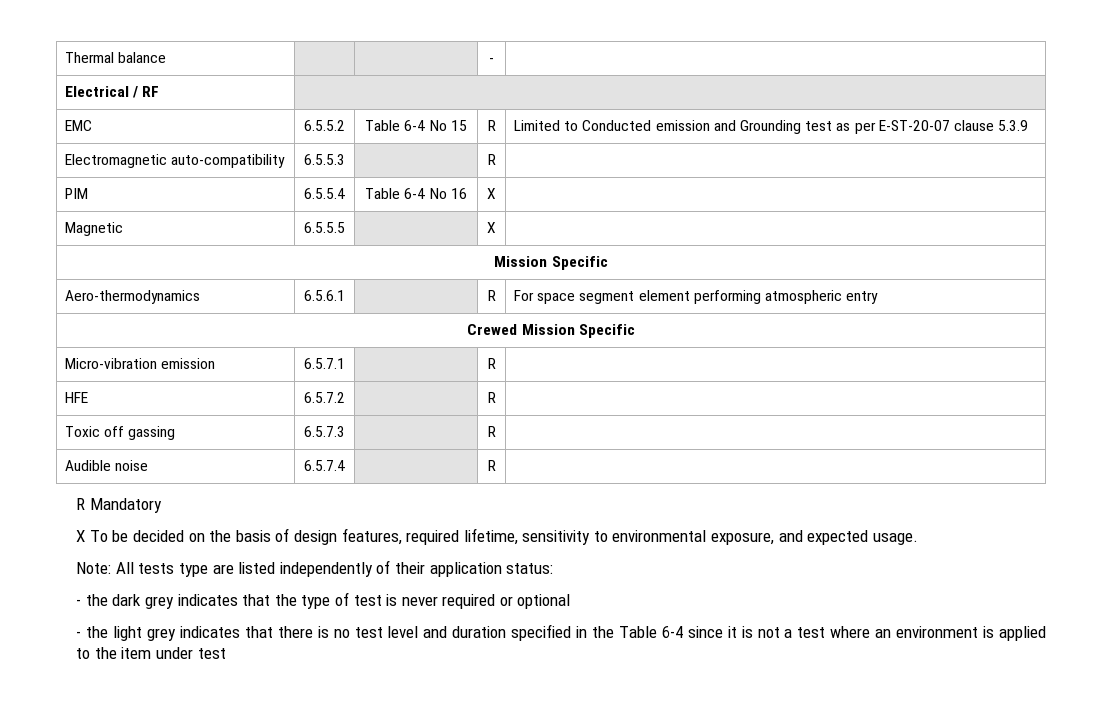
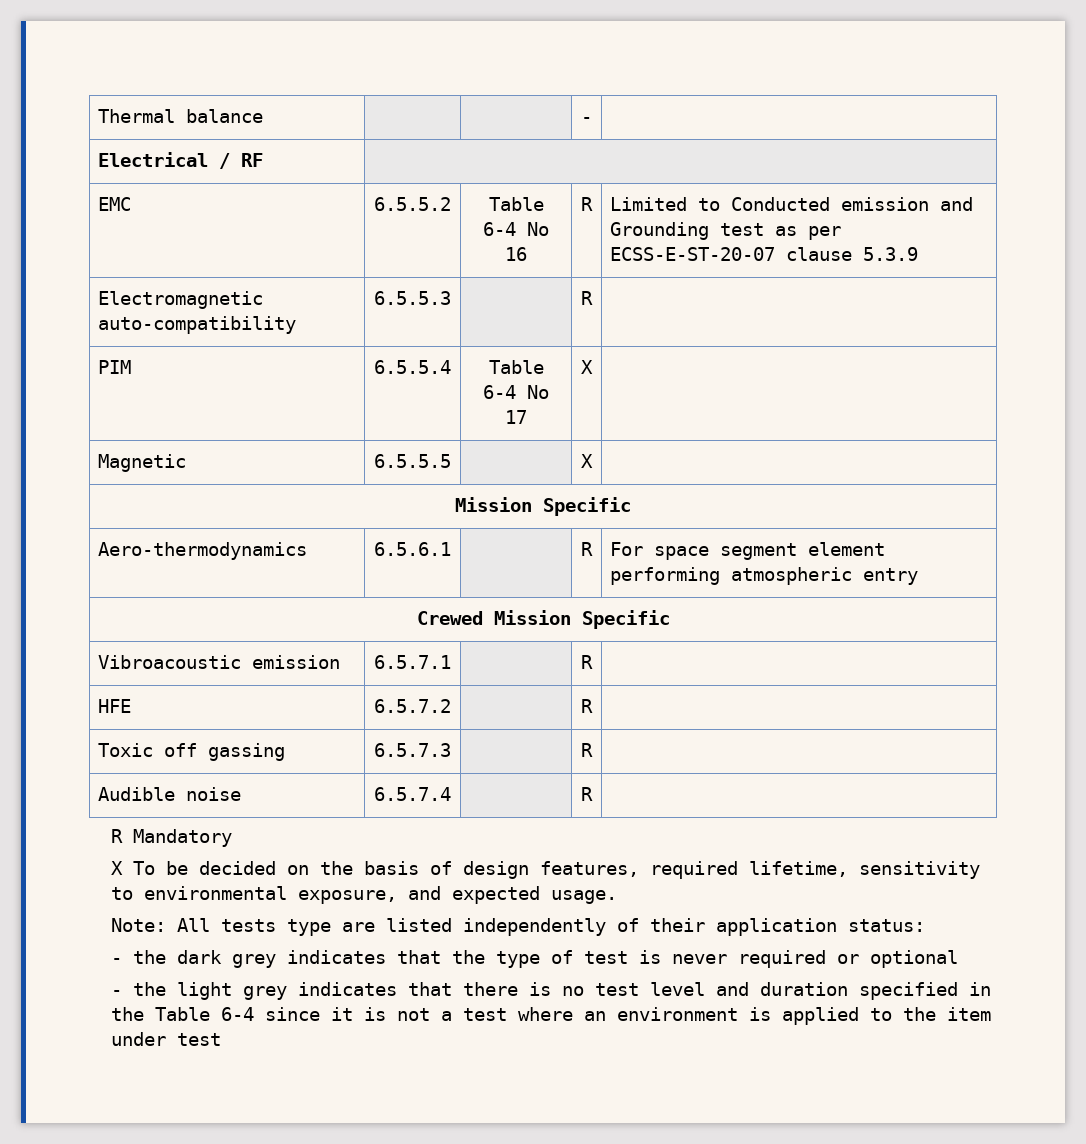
- EMC | 6.5.5.2 | Table 6-4 No 15 | R | Limited to Conducted emission and Grounding test as per E-ST-20-07 clause 5.3.9
+ EMC | 6.5.5.2 | Table 6-4 No 16 | R | Limited to Conducted emission and Grounding test as per ECSS-E-ST-20-07 clause 5.3.9
- PIM | 6.5.5.4 | Table 6-4 No 16 | X |
+ PIM | 6.5.5.4 | Table 6-4 No 17 | X |
- Micro-vibration emission | 6.5.7.1 | | R |
+ Vibroacoustic emission | 6.5.7.1 | | R |

